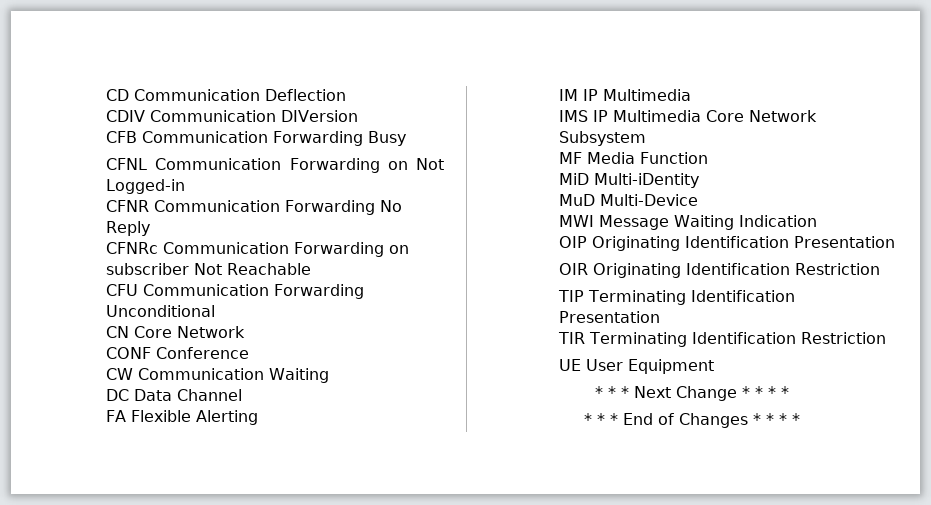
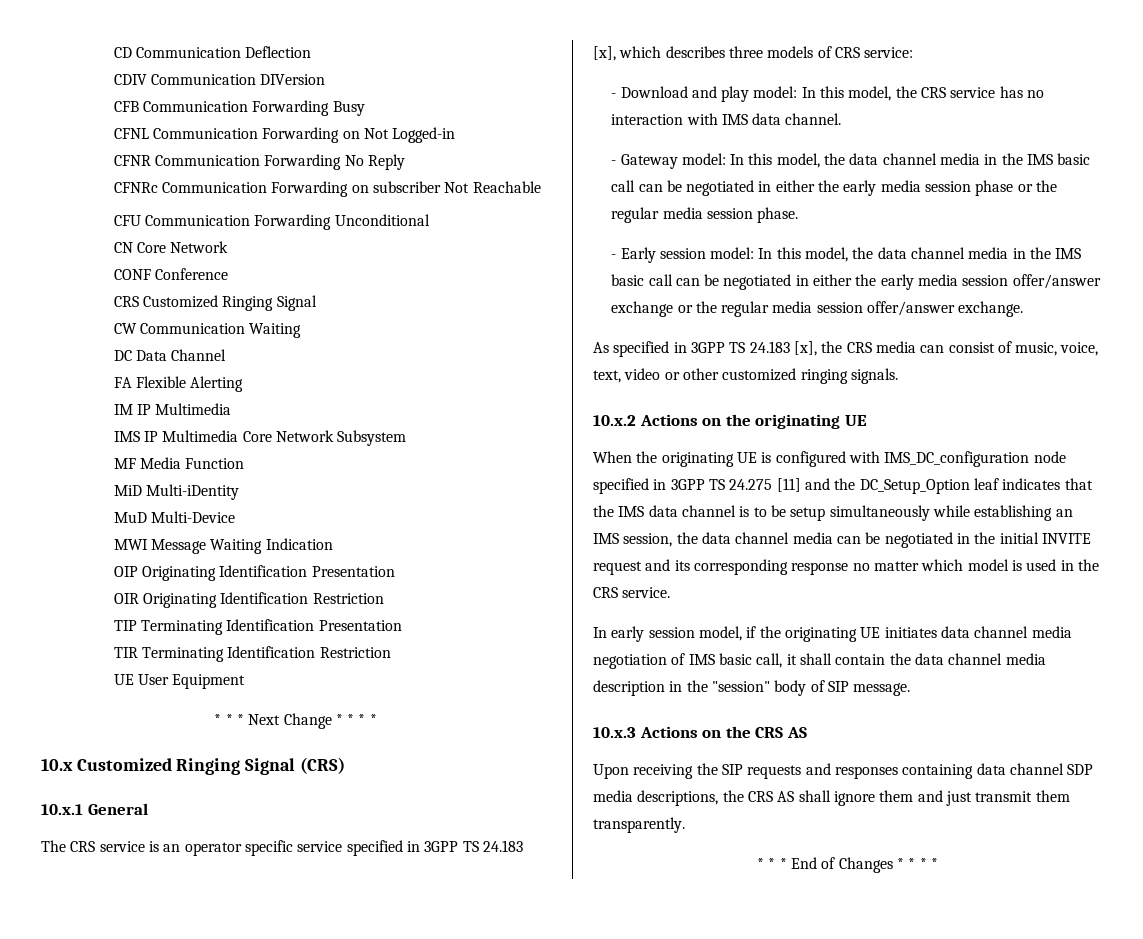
+ CRS Customized Ringing Signal
+ 10.x Customized Ringing Signal (CRS)
+ 10.x.1 General
+ The CRS service is an operator specific service specified in 3GPP TS 24.183 [x], which describes three models of CRS service:
+ - Download and play model: In this model, the CRS service has no interaction with IMS data channel.
+ - Gateway model: In this model, the data channel media in the IMS basic call can be negotiated in either the early media session phase or the regular media session phase.
+ - Early session model: In this model, the data channel media in the IMS basic call can be negotiated in either the early media session offer/answer exchange or the regular media session offer/answer exchange.
+ As specified in 3GPP TS 24.183 [x], the CRS media can consist of music, voice, text, video or other customized ringing signals.
+ 10.x.2 Actions on the originating UE
+ When the originating UE is configured with IMS_DC_configuration node specified in 3GPP TS 24.275 [11] and the DC_Setup_Option leaf indicates that the IMS data channel is to be setup simultaneously while establishing an IMS session, the data channel media can be negotiated in the initial INVITE request and its corresponding response no matter which model is used in the CRS service.
+ In early session model, if the originating UE initiates data channel media negotiation of IMS basic call, it shall contain the data channel media description in the "session" body of SIP message.
+ 10.x.3 Actions on the CRS AS
+ Upon receiving the SIP requests and responses containing data channel SDP media descriptions, the CRS AS shall ignore them and just transmit them transparently.

